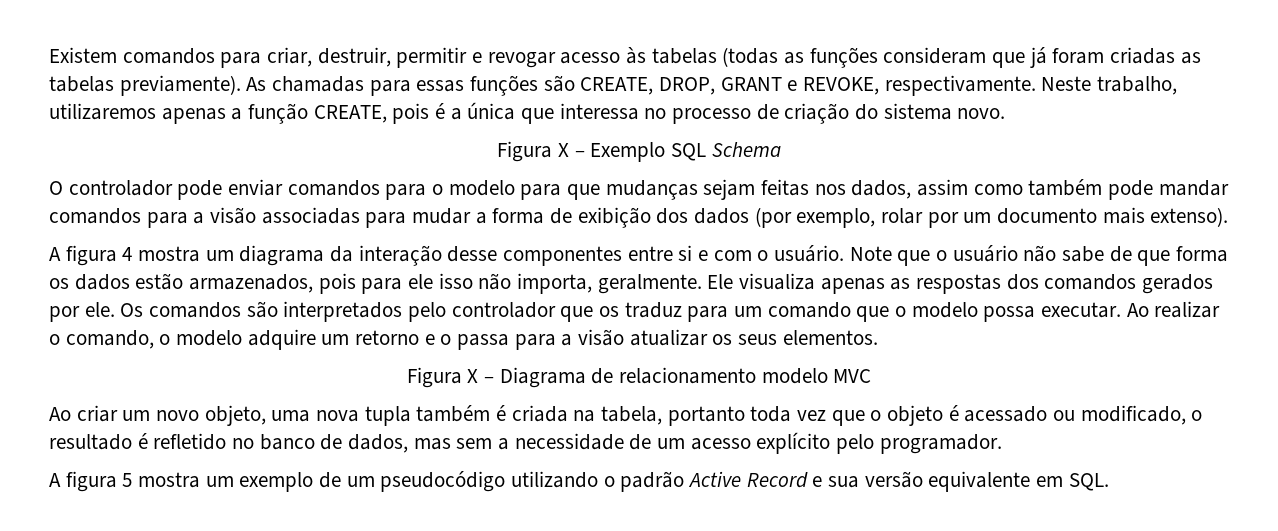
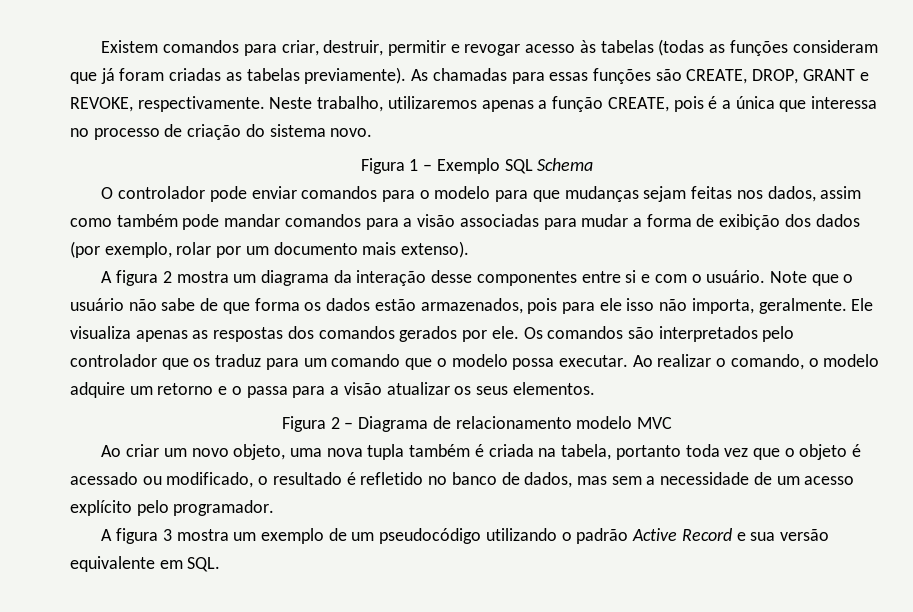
- Figura X – Exemplo SQL Schema
+ Figura 1 – Exemplo SQL Schema
- A figura 4 mostra um diagrama da interação desse componentes entre si e com o usuário.
+ A figura 2 mostra um diagrama da interação desse componentes entre si e com o usuário.
- Figura X – Diagrama de relacionamento modelo MVC
+ Figura 2 – Diagrama de relacionamento modelo MVC
- A figura 5 mostra um exemplo de um pseudocódigo utilizando o padrão Active Record e sua versão equivalente em SQL.
+ A figura 3 mostra um exemplo de um pseudocódigo utilizando o padrão Active Record e sua versão equivalente em SQL.

